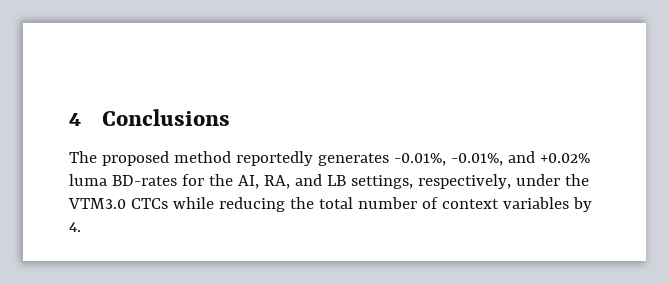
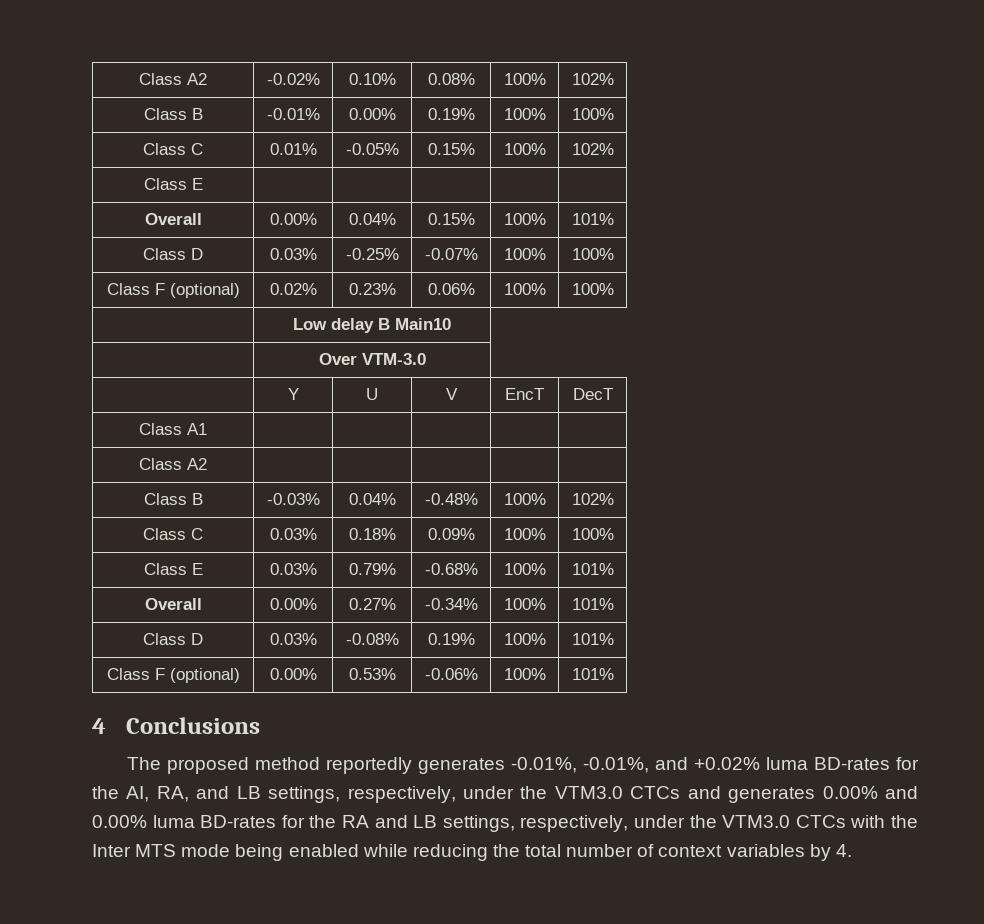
+ Class A2 | -0.02% | 0.10% | 0.08% | 100% | 102%
+ Class B | -0.01% | 0.00% | 0.19% | 100% | 100%
+ Class C | 0.01% | -0.05% | 0.15% | 100% | 102%
+ Class E | | | | |
+ Overall | 0.00% | 0.04% | 0.15% | 100% | 101%
+ Class D | 0.03% | -0.25% | -0.07% | 100% | 100%
+ Class F (optional) | 0.02% | 0.23% | 0.06% | 100% | 100%
+ | Low delay B Main10
+ | Over VTM-3.0
+ | Y | U | V | EncT | DecT
+ Class A1 | | | | |
+ Class A2 | | | | |
+ Class B | -0.03% | 0.04% | -0.48% | 100% | 102%
+ Class C | 0.03% | 0.18% | 0.09% | 100% | 100%
+ Class E | 0.03% | 0.79% | -0.68% | 100% | 101%
+ Overall | 0.00% | 0.27% | -0.34% | 100% | 101%
+ Class D | 0.03% | -0.08% | 0.19% | 100% | 101%
+ Class F (optional) | 0.00% | 0.53% | -0.06% | 100% | 101%
- The proposed method reportedly generates -0.01%, -0.01%, and +0.02% luma BD-rates for the AI, RA, and LB settings, respectively, under the VTM3.0 CTCs while reducing the total number of context variables by 4.
+ The proposed method reportedly generates -0.01%, -0.01%, and +0.02% luma BD-rates for the AI, RA, and LB settings, respectively, under the VTM3.0 CTCs and generates 0.00% and 0.00% luma BD-rates for the RA and LB settings, respectively, under the VTM3.0 CTCs with the Inter MTS mode being enabled while reducing the total number of context variables by 4.

